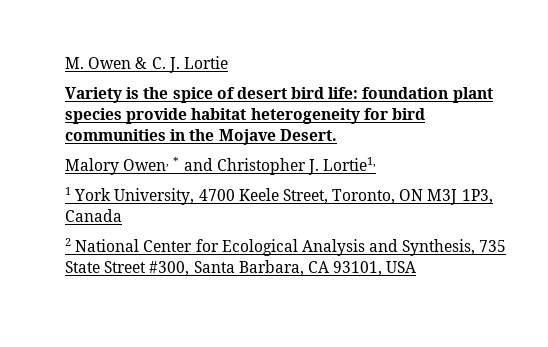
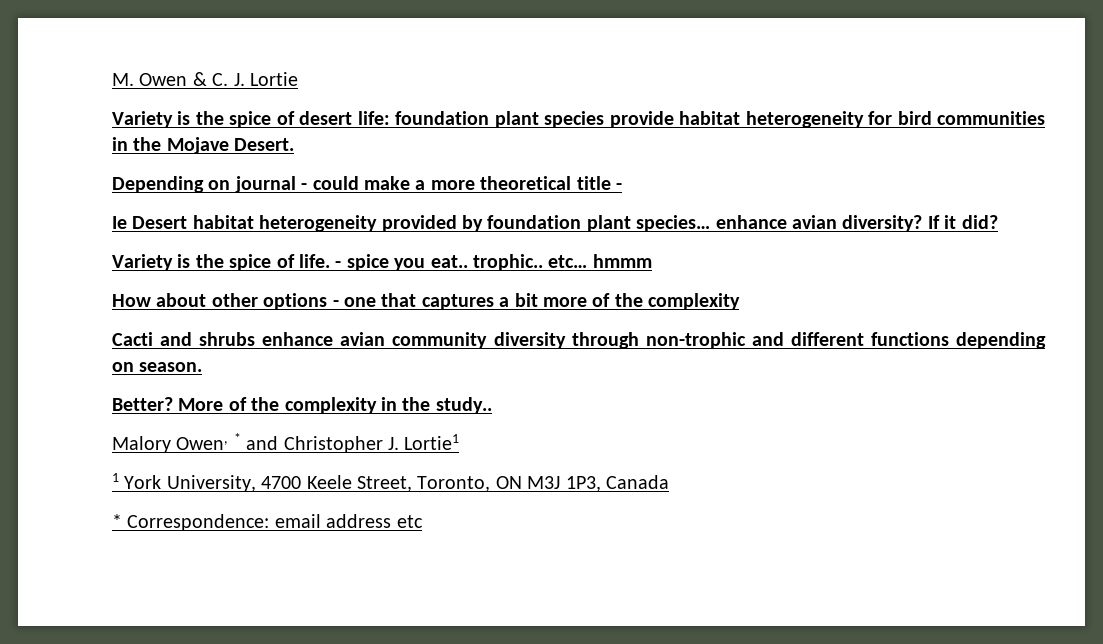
- Variety is the spice of desert bird life: foundation plant species provide habitat heterogeneity for bird communities in the Mojave Desert.
+ Variety is the spice of desert life: foundation plant species provide habitat heterogeneity for bird communities in the Mojave Desert.
+ Depending on journal - could make a more theoretical title -
+ Ie Desert habitat heterogeneity provided by foundation plant species… enhance avian diversity? If it did?
+ Variety is the spice of life. - spice you eat.. trophic.. etc… hmmm
+ How about other options - one that captures a bit more of the complexity
+ Cacti and shrubs enhance avian community diversity through non-trophic and different functions depending on season.
+ Better? More of the complexity in the study..
- Malory Owen, * and Christopher J. Lortie1,
+ Malory Owen, * and Christopher J. Lortie1
- 2 National Center for Ecological Analysis and Synthesis, 735 State Street #300, Santa Barbara, CA 93101, USA
+ * Correspondence: email address etc

